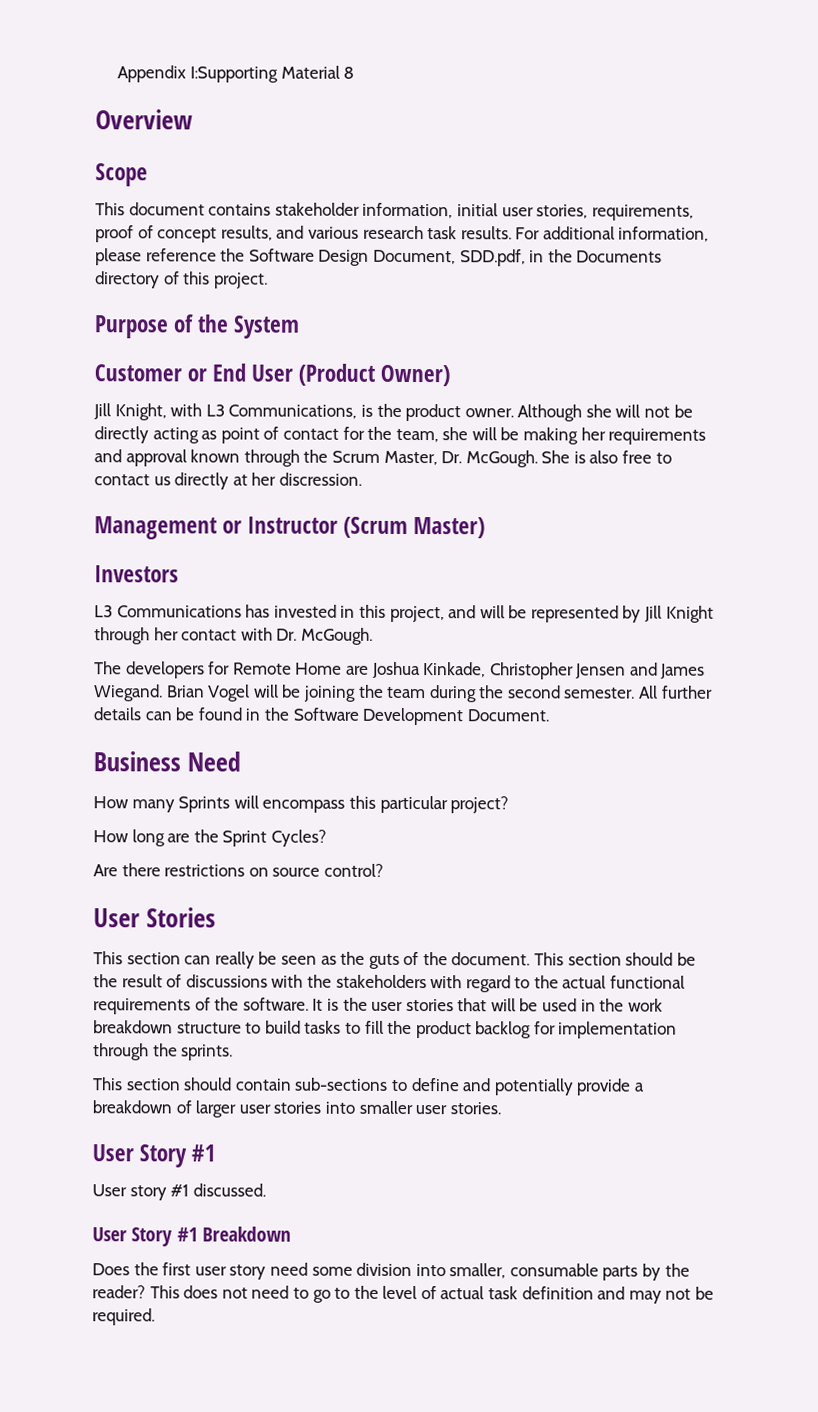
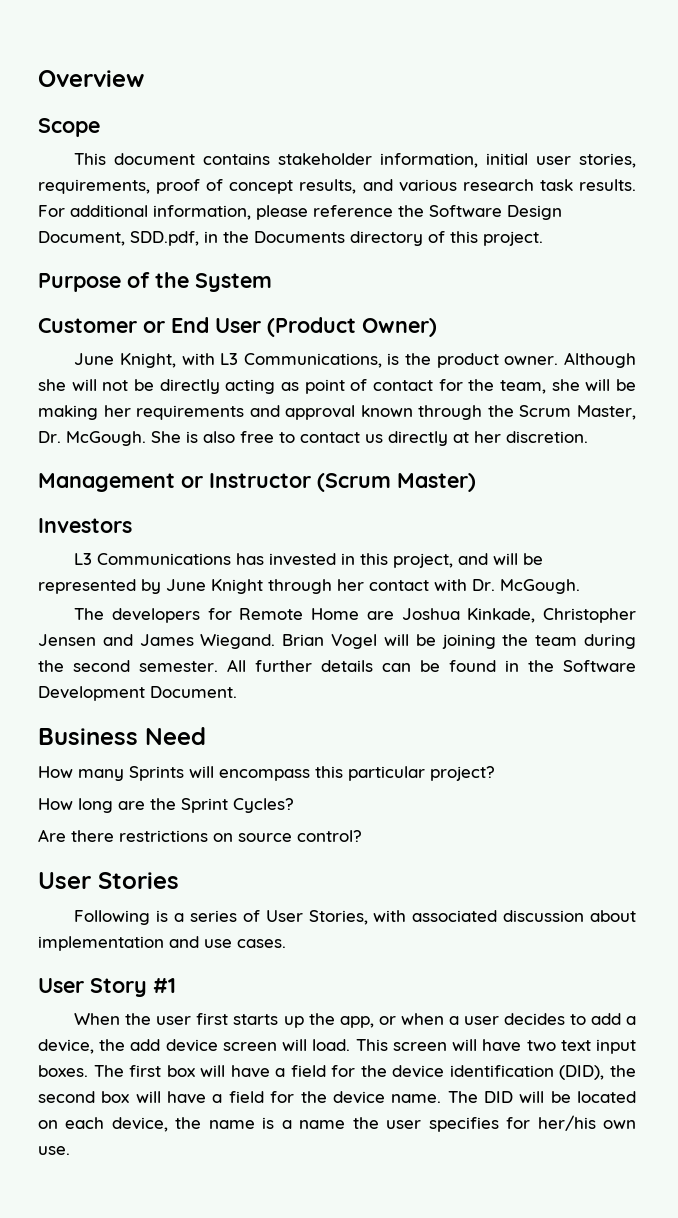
- Appendix I:Supporting Material 8
- Jill Knight, with L3 Communications, is the product owner.
+ June Knight, with L3 Communications, is the product owner.
- She is also free to contact us directly at her discression.
+ She is also free to contact us directly at her discretion.
- L3 Communications has invested in this project, and will be represented by Jill Knight through her contact with Dr. McGough.
+ L3 Communications has invested in this project, and will be represented by June Knight through her contact with Dr. McGough.
- This section can really be seen as the guts of the document. This section should be the result of discussions with the stakeholders with regard to the actual functional requirements of the software. It is the user stories that will be used in the work breakdown structure to build tasks to fill the product backlog for implementation through the sprints.
- This section should contain sub-sections to define and potentially provide a breakdown of larger user stories into smaller user stories.
+ Following is a series of User Stories, with associated discussion about implementation and use cases.
  User Story #1
- User story #1 discussed.
- User Story #1 Breakdown
- Does the first user story need some division into smaller, consumable parts by the reader? This does not need to go to the level of actual task definition and may not be required.
+ When the user first starts up the app, or when a user decides to add a device, the add device screen will load. This screen will have two text input boxes. The first box will have a field for the device identification (DID), the second box will have a field for the device name. The DID will be located on each device, the name is a name the user specifies for her/his own use.

